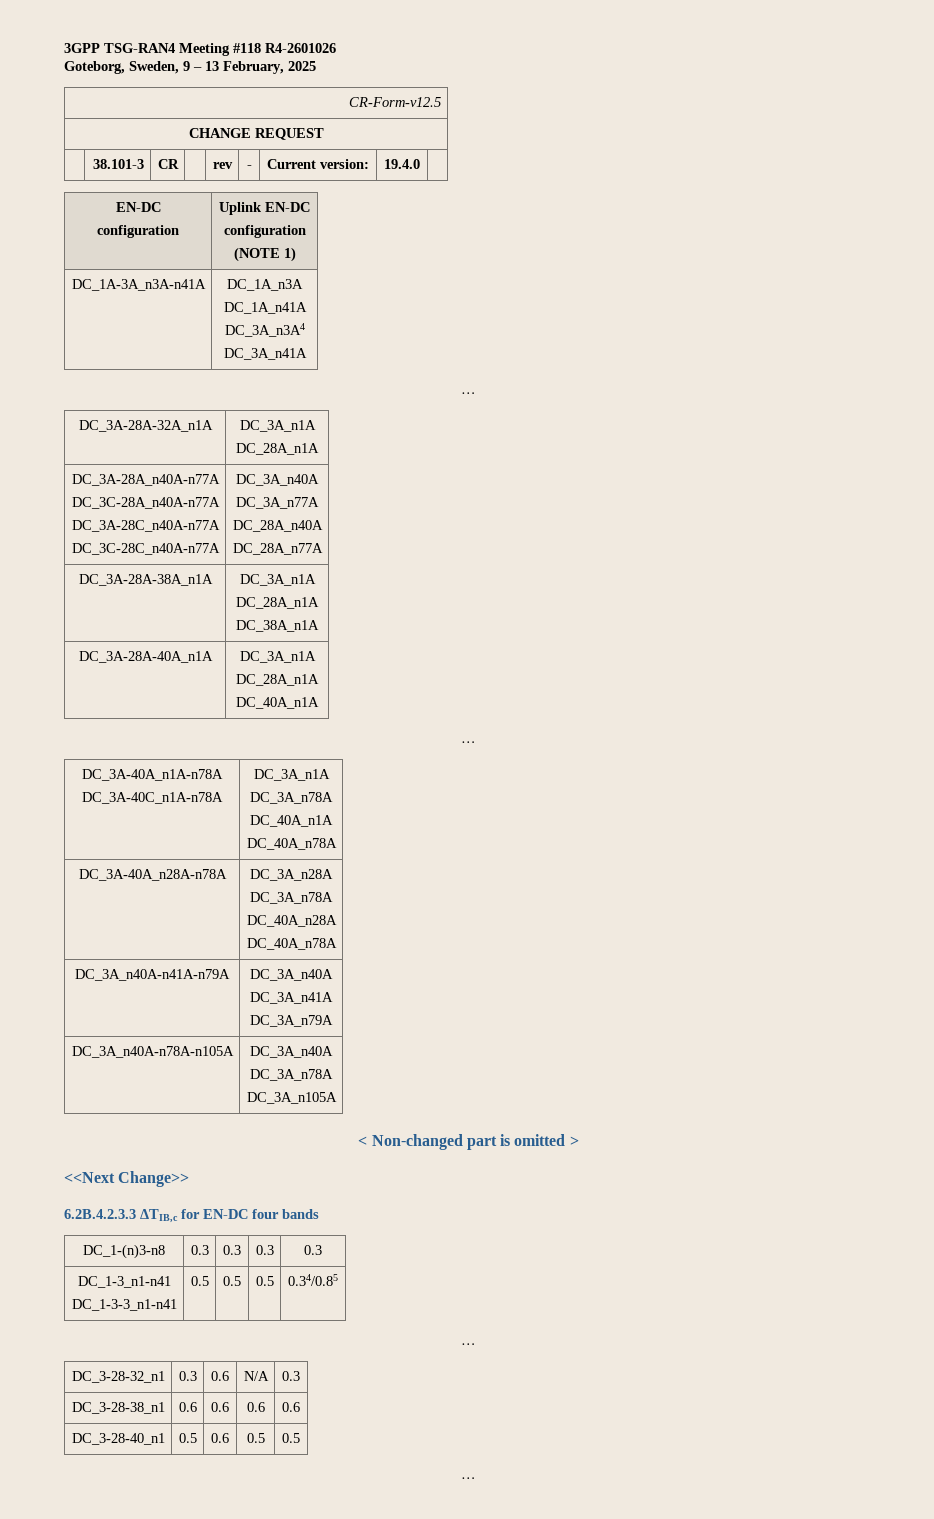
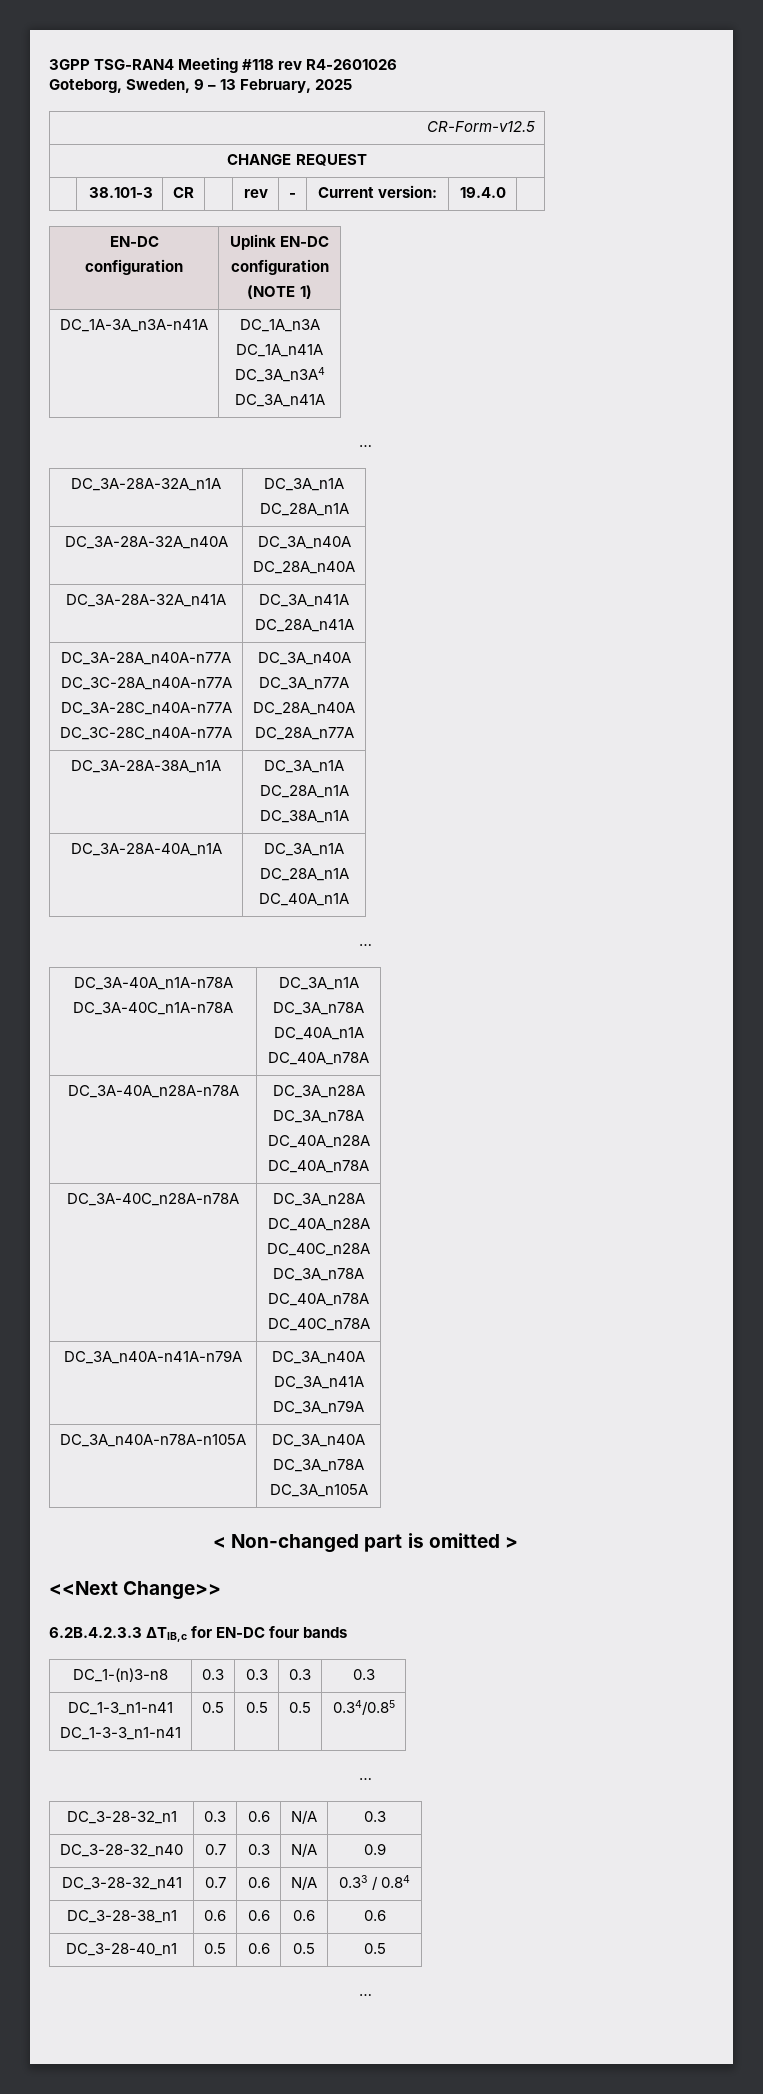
- 3GPP TSG-RAN4 Meeting #118 R4-2601026
+ 3GPP TSG-RAN4 Meeting #118 rev R4-2601026
+ DC_3A-28A-32A_n40A | DC_3A_n40A
+ DC_28A_n40A
+ DC_3A-28A-32A_n41A | DC_3A_n41A
+ DC_28A_n41A
+ DC_3A-40C_n28A-n78A | DC_3A_n28A
+ DC_40A_n28A
+ DC_40C_n28A
+ DC_3A_n78A
+ DC_40A_n78A
+ DC_40C_n78A
+ DC_3-28-32_n40 | 0.7 | 0.3 | N/A | 0.9
+ DC_3-28-32_n41 | 0.7 | 0.6 | N/A | 0.33 / 0.84

